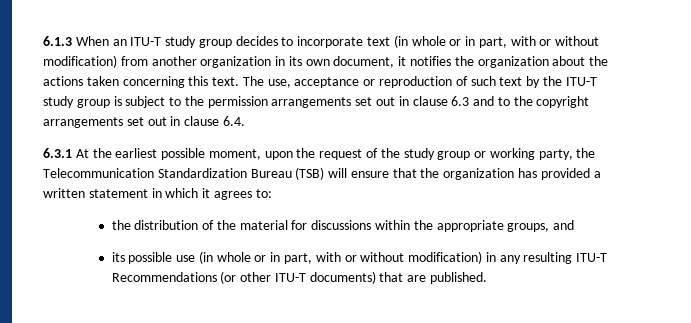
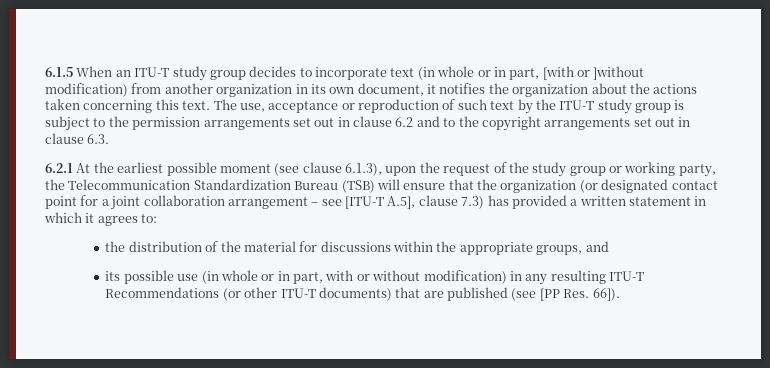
- 6.1.3 When an ITU-T study group decides to incorporate text (in whole or in part, with or without modification) from another organization in its own document, it notifies the organization about the actions taken concerning this text.
+ 6.1.5 When an ITU-T study group decides to incorporate text (in whole or in part, [with or ]without modification) from another organization in its own document, it notifies the organization about the actions taken concerning this text.
- The use, acceptance or reproduction of such text by the ITU-T study group is subject to the permission arrangements set out in clause 6.3 and to the copyright arrangements set out in clause 6.4.
- 6.3.1 At the earliest possible moment, upon the request of the study group or working party, the Telecommunication Standardization Bureau (TSB) will ensure that the organization has provided a written statement in which it agrees to:
+ The use, acceptance or reproduction of such text by the ITU-T study group is subject to the permission arrangements set out in clause 6.2 and to the copyright arrangements set out in clause 6.3.
+ 6.2.1 At the earliest possible moment (see clause 6.1.3), upon the request of the study group or working party, the Telecommunication Standardization Bureau (TSB) will ensure that the organization (or designated contact point for a joint collaboration arrangement – see [ITU-T A.5], clause 7.3) has provided a written statement in which it agrees to:
- its possible use (in whole or in part, with or without modification) in any resulting ITU-T Recommendations (or other ITU-T documents) that are published.
+ its possible use (in whole or in part, with or without modification) in any resulting ITU-T Recommendations (or other ITU-T documents) that are published (see [PP Res. 66]).

